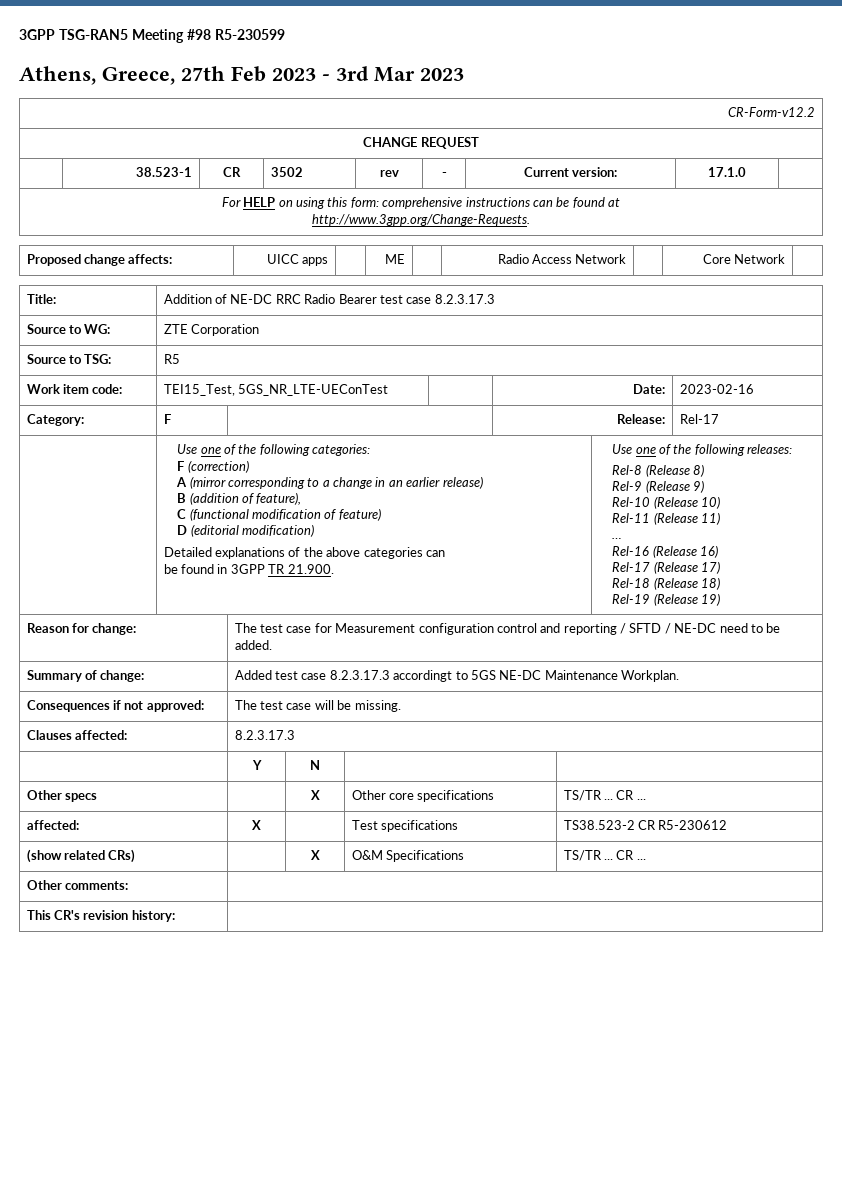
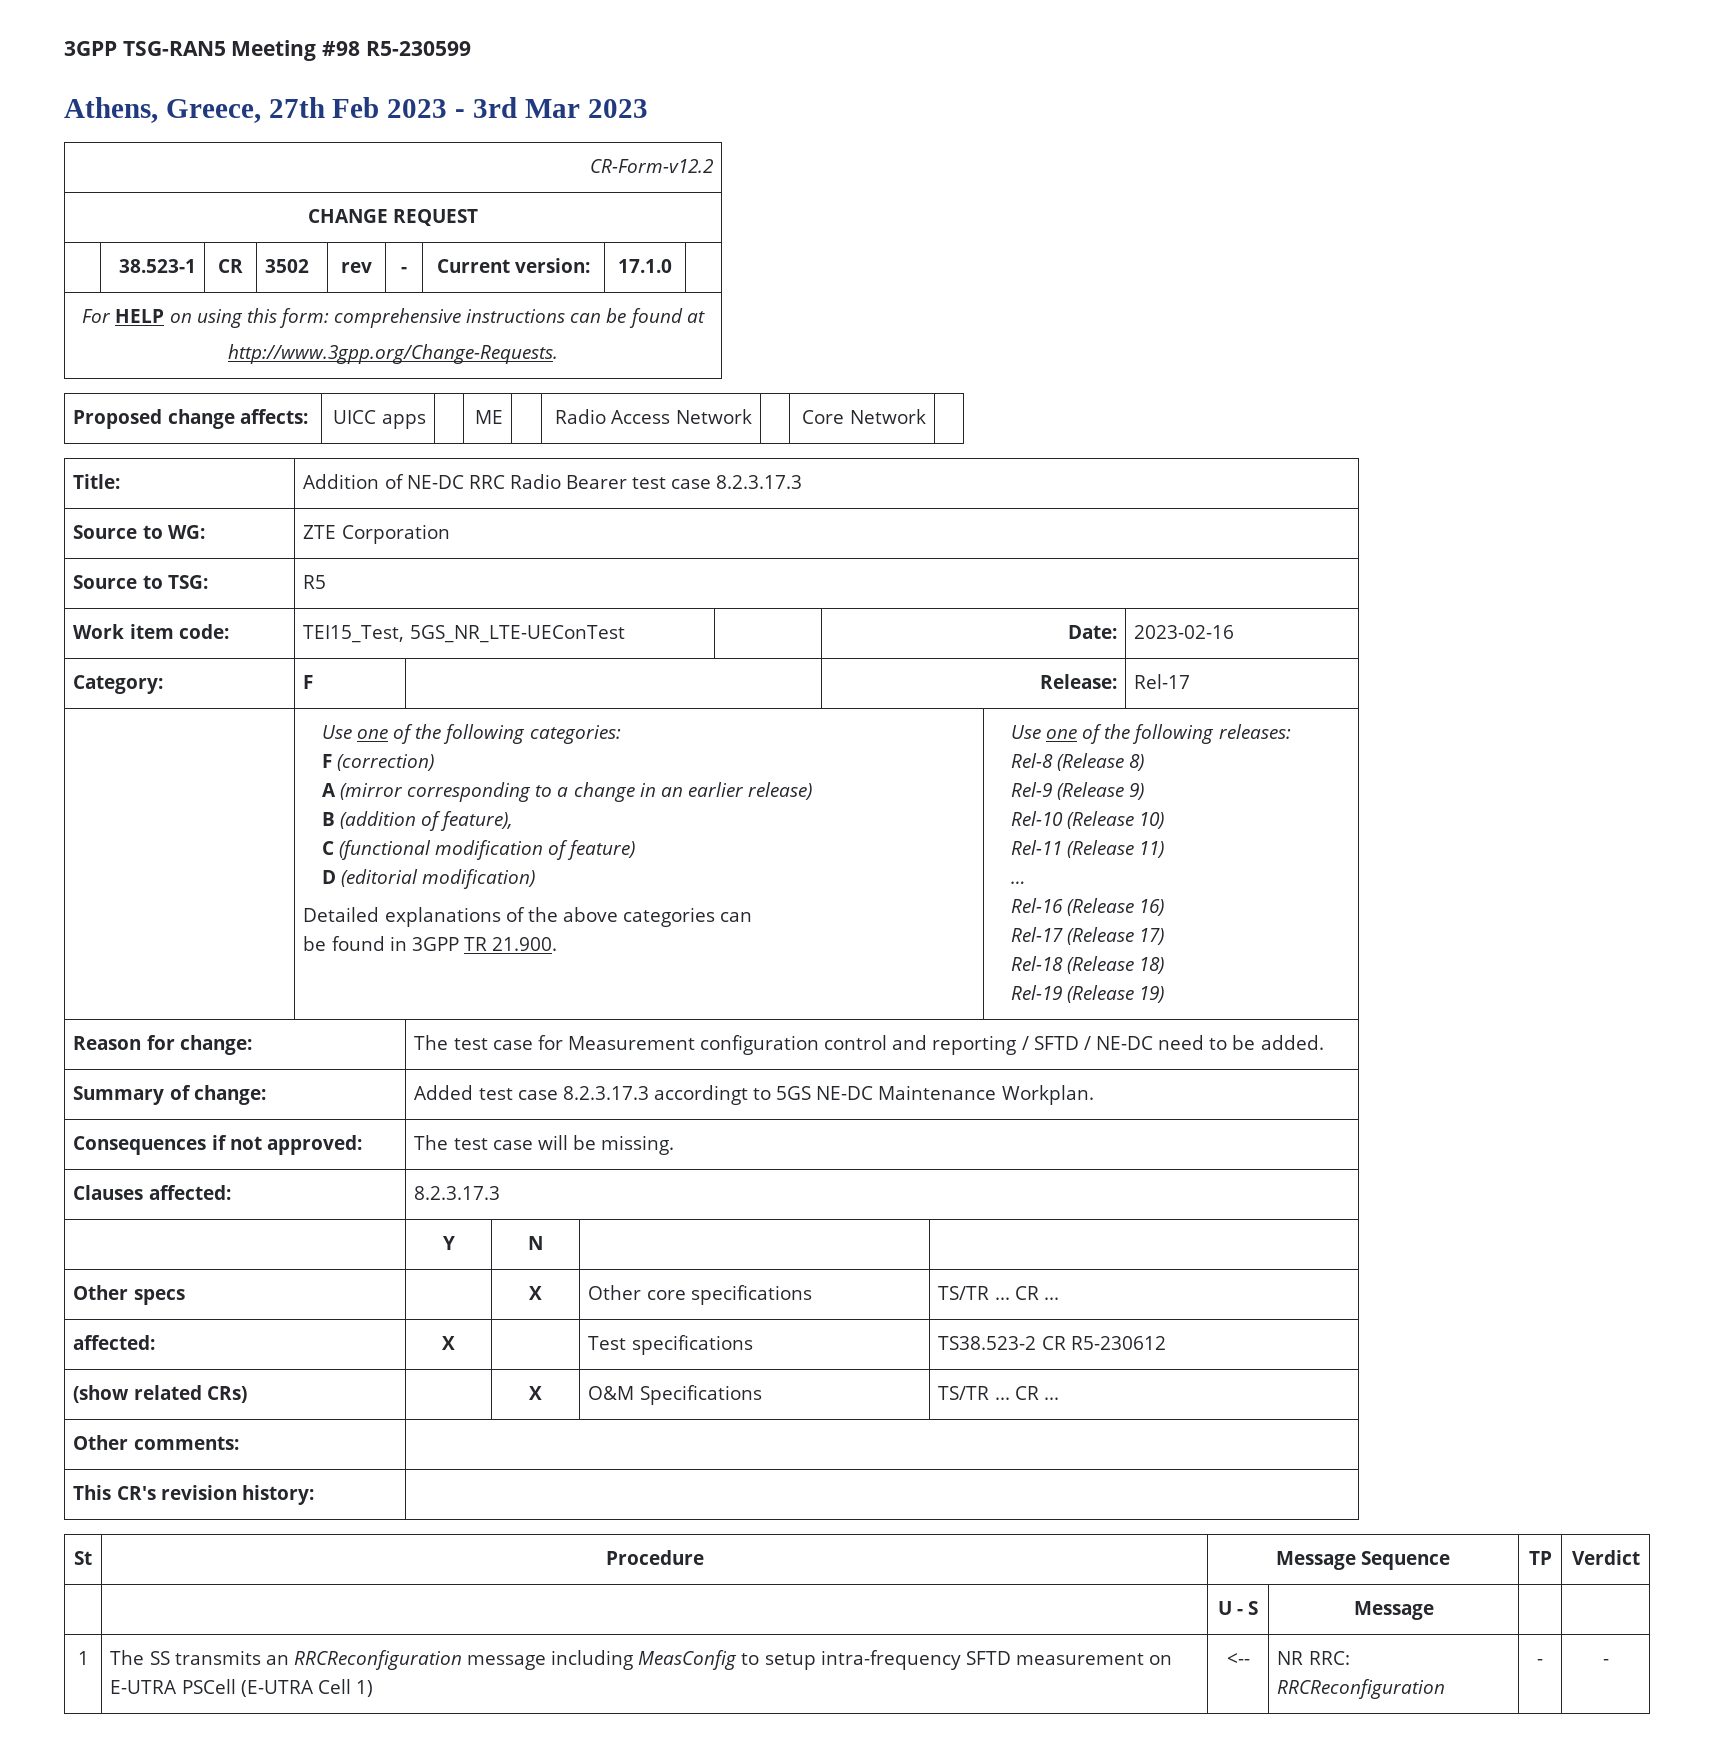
+ St | Procedure | Message Sequence | TP | Verdict
+ | | U - S | Message | |
+ 1 | The SS transmits an RRCReconfiguration message including MeasConfig to setup intra-frequency SFTD measurement on E-UTRA PSCell (E-UTRA Cell 1) | <-- | NR RRC: RRCReconfiguration | - | -

